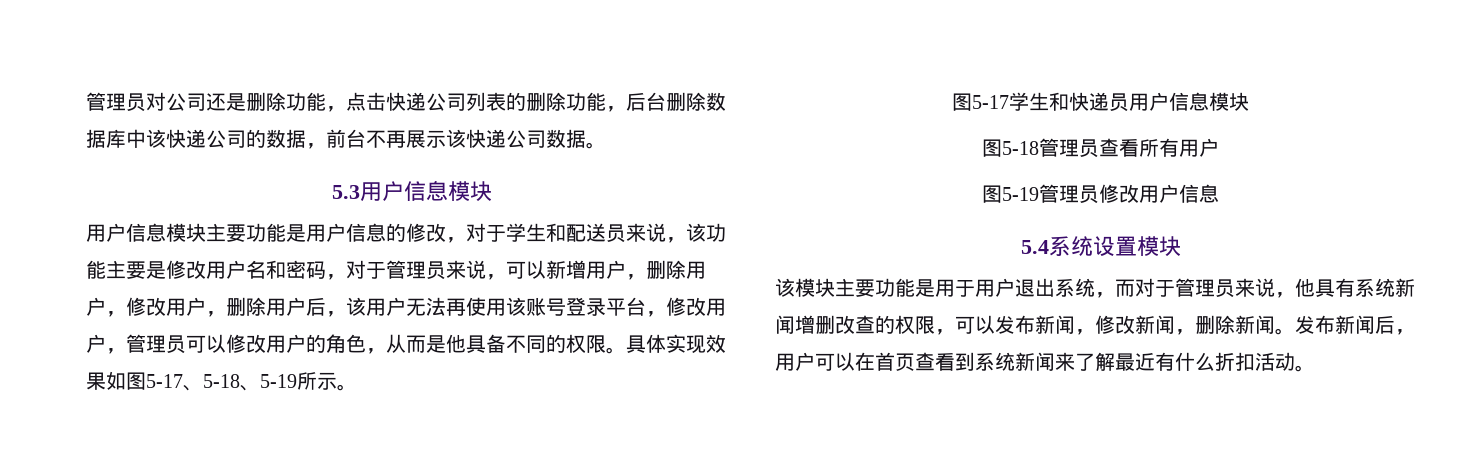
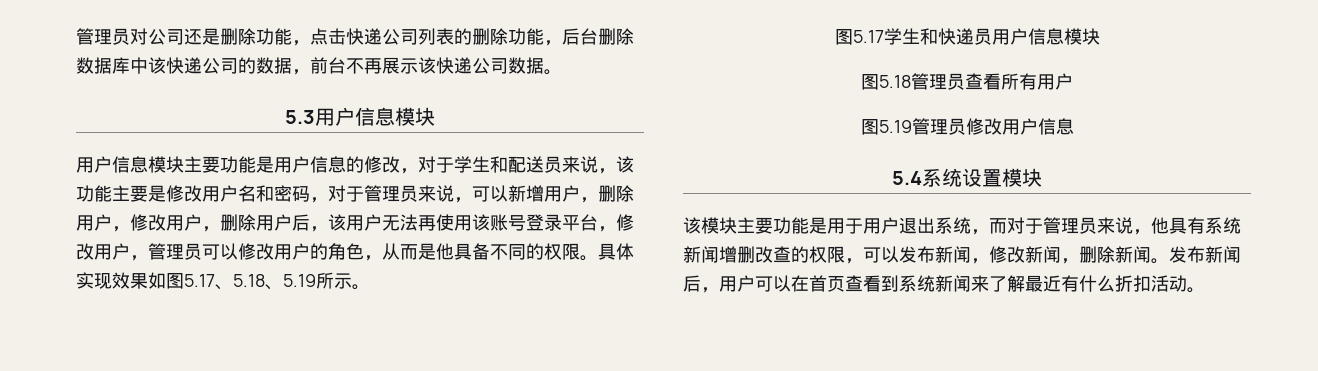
- 具体实现效果如图5-17、5-18、5-19所示。
+ 具体实现效果如图5.17、5.18、5.19所示。
- 图5-17学生和快递员用户信息模块
+ 图5.17学生和快递员用户信息模块
- 图5-18管理员查看所有用户
+ 图5.18管理员查看所有用户
- 图5-19管理员修改用户信息
+ 图5.19管理员修改用户信息

